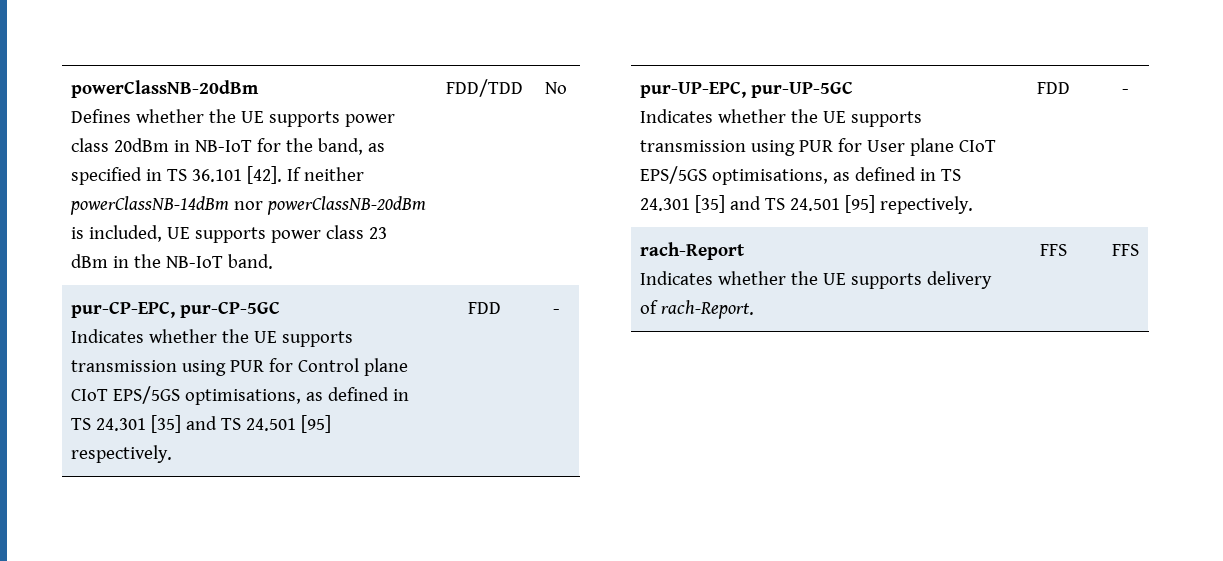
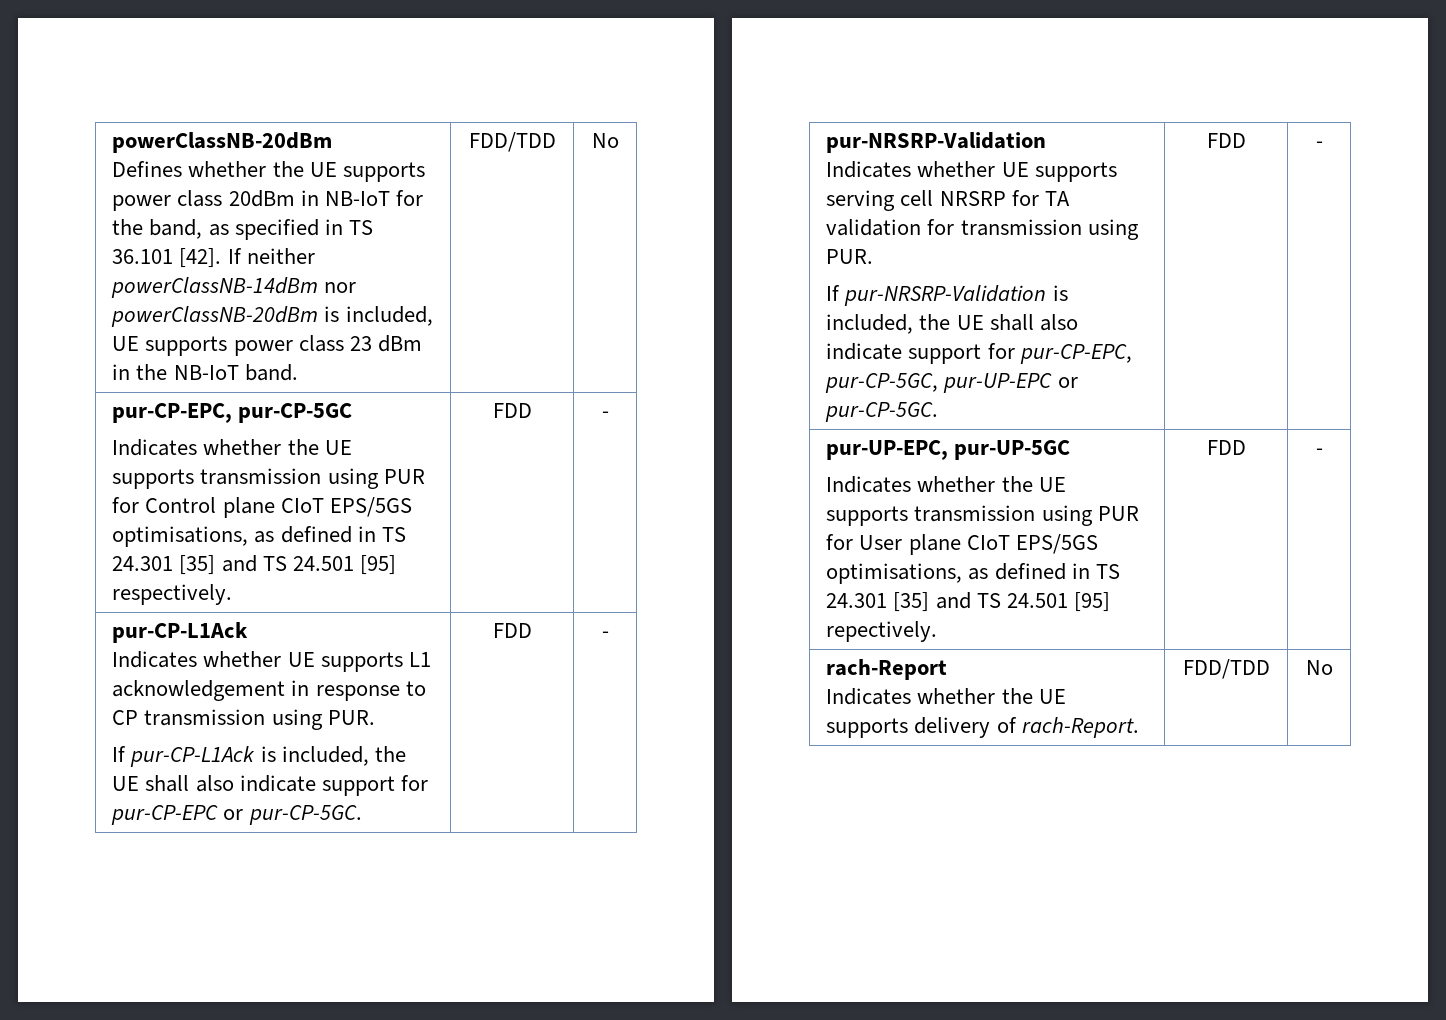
  pur-CP-EPC, pur-CP-5GC
  Indicates whether the UE supports transmission using PUR for Control plane CIoT EPS/5GS optimisations, as defined in TS 24.301 [35] and TS 24.501 [95] respectively. | FDD | -
+ pur-CP-L1Ack
+ Indicates whether UE supports L1 acknowledgement in response to CP transmission using PUR.
+ If pur-CP-L1Ack is included, the UE shall also indicate support for pur-CP-EPC or pur-CP-5GC. | FDD | -
+ pur-NRSRP-Validation
+ Indicates whether UE supports serving cell NRSRP for TA validation for transmission using PUR.
+ If pur-NRSRP-Validation is included, the UE shall also indicate support for pur-CP-EPC, pur-CP-5GC, pur-UP-EPC or pur-CP-5GC. | FDD | -
  rach-Report
- Indicates whether the UE supports delivery of rach-Report. | FFS | FFS
+ Indicates whether the UE supports delivery of rach-Report. | FDD/TDD | No

